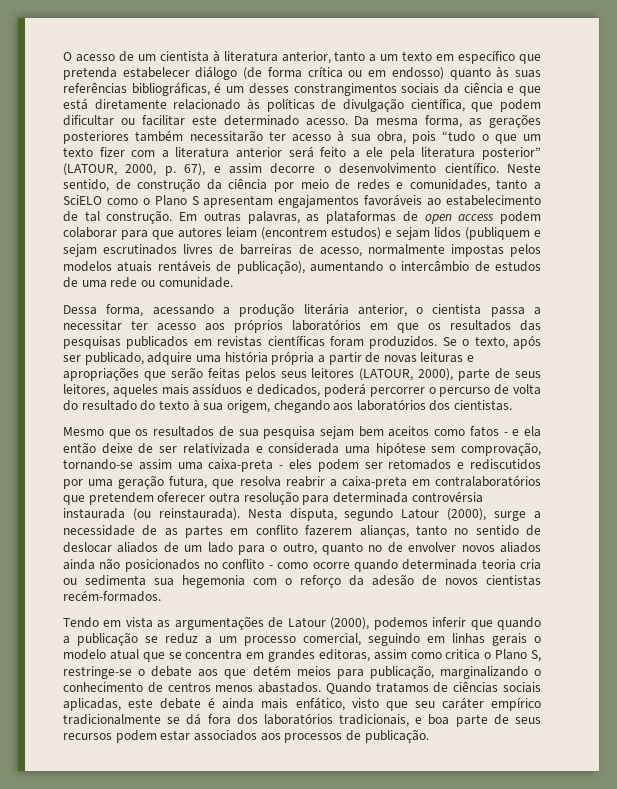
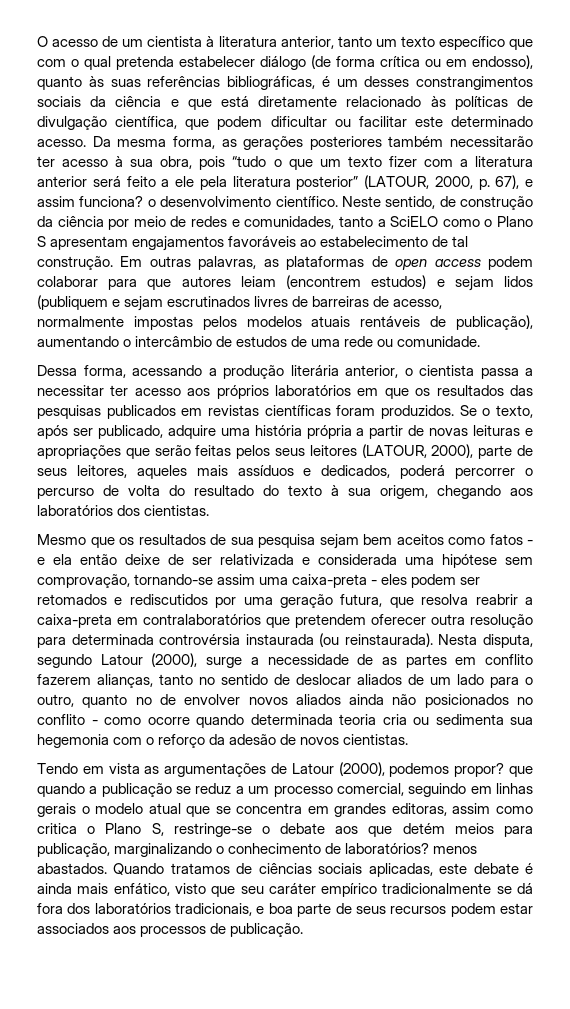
- O acesso de um cientista à literatura anterior, tanto a um texto em específico que pretenda estabelecer diálogo (de forma crítica ou em endosso) quanto às suas referências bibliográficas, é um desses constrangimentos sociais da ciência e que está diretamente relacionado às políticas de divulgação científica, que podem dificultar ou facilitar este determinado acesso.
+ O acesso de um cientista à literatura anterior, tanto um texto específico que com o qual pretenda estabelecer diálogo (de forma crítica ou em endosso), quanto às suas referências bibliográficas, é um desses constrangimentos sociais da ciência e que está diretamente relacionado às políticas de divulgação científica, que podem dificultar ou facilitar este determinado acesso.
- Da mesma forma, as gerações posteriores também necessitarão ter acesso à sua obra, pois “tudo o que um texto fizer com a literatura anterior será feito a ele pela literatura posterior” (LATOUR, 2000, p. 67), e assim decorre o desenvolvimento científico.
+ Da mesma forma, as gerações posteriores também necessitarão ter acesso à sua obra, pois “tudo o que um texto fizer com a literatura anterior será feito a ele pela literatura posterior” (LATOUR, 2000, p. 67), e assim funciona? o desenvolvimento científico.
- Nesta disputa, segundo Latour (2000), surge a necessidade de as partes em conflito fazerem alianças, tanto no sentido de deslocar aliados de um lado para o outro, quanto no de envolver novos aliados ainda não posicionados no conflito - como ocorre quando determinada teoria cria ou sedimenta sua hegemonia com o reforço da adesão de novos cientistas recém-formados.
+ Nesta disputa, segundo Latour (2000), surge a necessidade de as partes em conflito fazerem alianças, tanto no sentido de deslocar aliados de um lado para o outro, quanto no de envolver novos aliados ainda não posicionados no conflito - como ocorre quando determinada teoria cria ou sedimenta sua hegemonia com o reforço da adesão de novos cientistas.
- Tendo em vista as argumentações de Latour (2000), podemos inferir que quando a publicação se reduz a um processo comercial, seguindo em linhas gerais o modelo atual que se concentra em grandes editoras, assim como critica o Plano S, restringe-se o debate aos que detém meios para publicação, marginalizando o conhecimento de centros menos abastados.
+ Tendo em vista as argumentações de Latour (2000), podemos propor? que quando a publicação se reduz a um processo comercial, seguindo em linhas gerais o modelo atual que se concentra em grandes editoras, assim como critica o Plano S, restringe-se o debate aos que detém meios para publicação, marginalizando o conhecimento de laboratórios? menos abastados.

